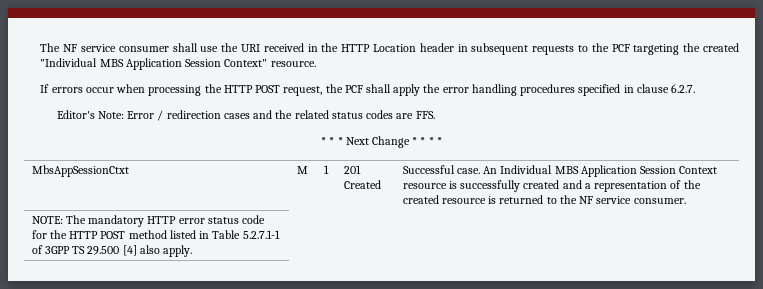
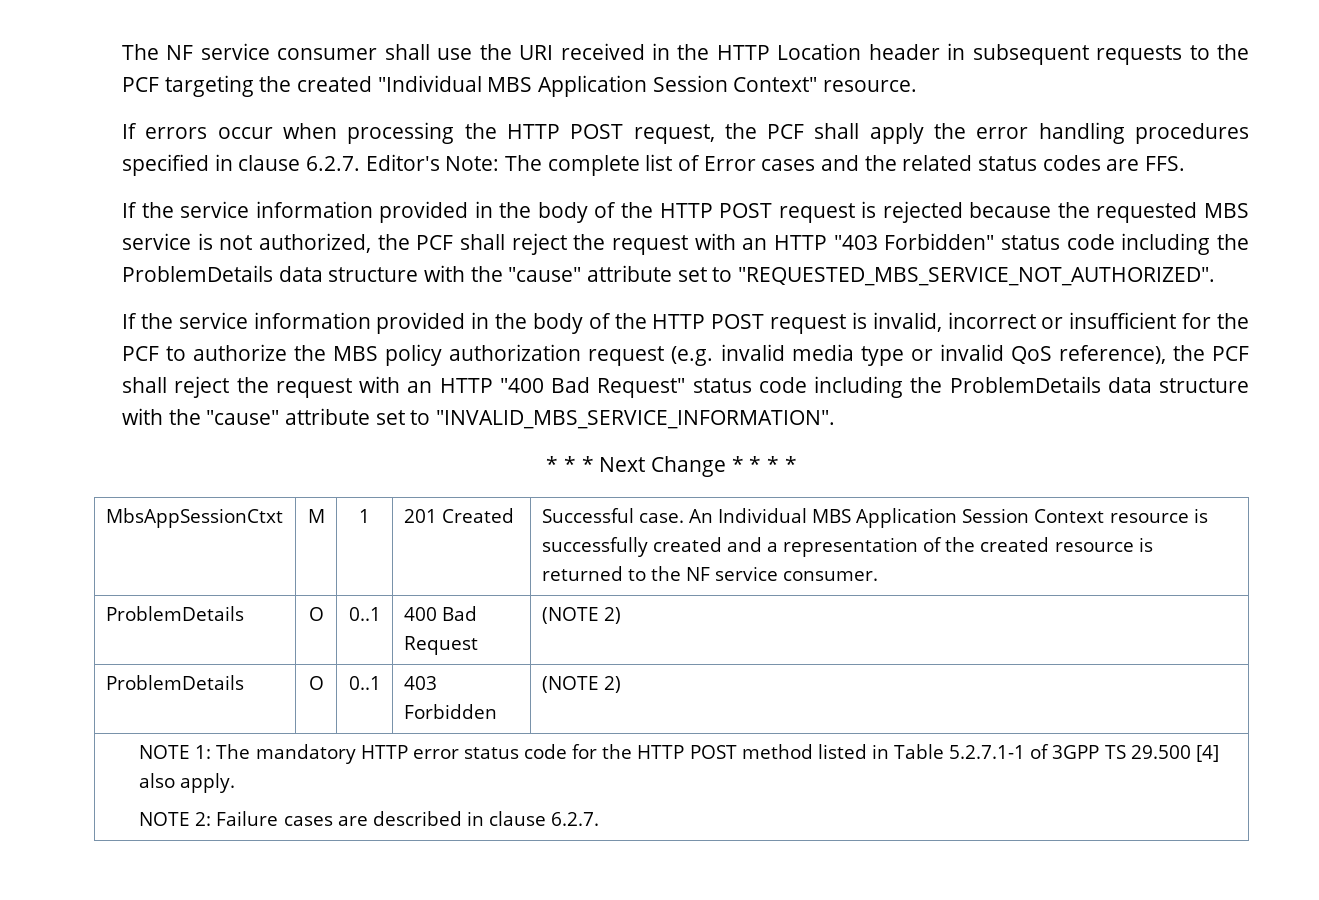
- If errors occur when processing the HTTP POST request, the PCF shall apply the error handling procedures specified in clause 6.2.7.
- Editor's Note: Error / redirection cases and the related status codes are FFS.
+ If errors occur when processing the HTTP POST request, the PCF shall apply the error handling procedures specified in clause 6.2.7. Editor's Note: The complete list of Error cases and the related status codes are FFS.
+ If the service information provided in the body of the HTTP POST request is rejected because the requested MBS service is not authorized, the PCF shall reject the request with an HTTP "403 Forbidden" status code including the ProblemDetails data structure with the "cause" attribute set to "REQUESTED_MBS_SERVICE_NOT_AUTHORIZED".
+ If the service information provided in the body of the HTTP POST request is invalid, incorrect or insufficient for the PCF to authorize the MBS policy authorization request (e.g. invalid media type or invalid QoS reference), the PCF shall reject the request with an HTTP "400 Bad Request" status code including the ProblemDetails data structure with the "cause" attribute set to "INVALID_MBS_SERVICE_INFORMATION".
- NOTE: The mandatory HTTP error status code for the HTTP POST method listed in Table 5.2.7.1-1 of 3GPP TS 29.500 [4] also apply.
+ ProblemDetails | O | 0..1 | 400 Bad Request | (NOTE 2)
+ ProblemDetails | O | 0..1 | 403 Forbidden | (NOTE 2)
+ NOTE 1: The mandatory HTTP error status code for the HTTP POST method listed in Table 5.2.7.1-1 of 3GPP TS 29.500 [4] also apply.
+ NOTE 2: Failure cases are described in clause 6.2.7.

